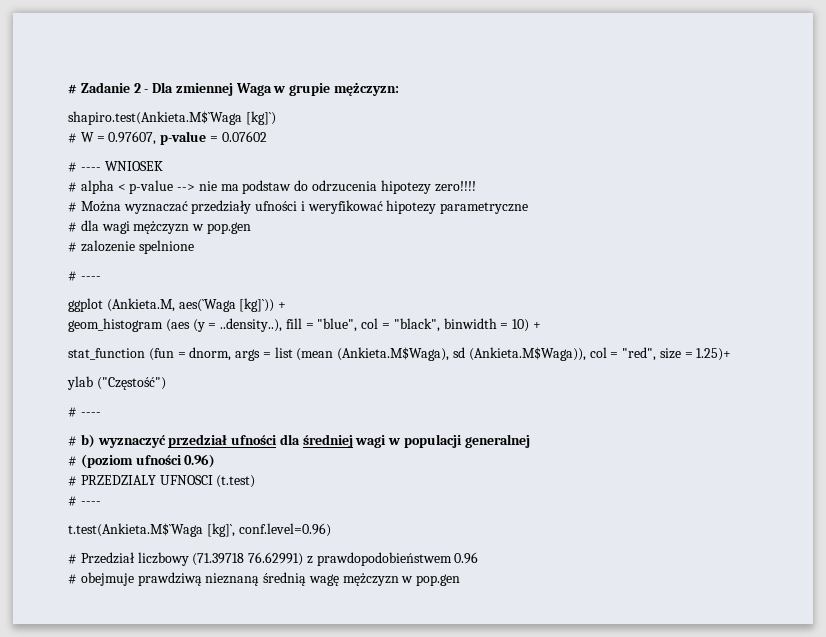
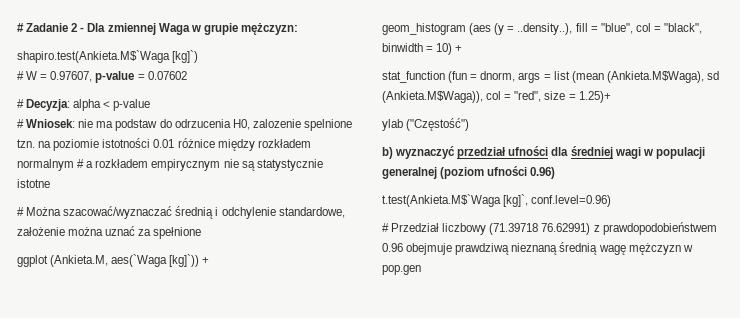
- # ---- WNIOSEK
- # alpha < p-value --> nie ma podstaw do odrzucenia hipotezy zero!!!!
- # Można wyznaczać przedziały ufności i weryfikować hipotezy parametryczne
- # dla wagi mężczyzn w pop.gen
- # zalozenie spelnione
- # ----
+ # Decyzja: alpha < p-value
+ # Wniosek: nie ma podstaw do odrzucenia H0, zalozenie spelnione tzn. na poziomie istotności 0.01 różnice między rozkładem normalnym # a rozkładem empirycznym nie są statystycznie istotne
+ # Można szacować/wyznaczać średnią i odchylenie standardowe, założenie można uznać za spełnione
  ylab ("Częstość")
- # ----
- # b) wyznaczyć przedział ufności dla średniej wagi w populacji generalnej
- # (poziom ufności 0.96)
+ b) wyznaczyć przedział ufności dla średniej wagi w populacji generalnej (poziom ufności 0.96)
- # PRZEDZIALY UFNOSCI (t.test)
- # ----
- # Przedział liczbowy (71.39718 76.62991) z prawdopodobieństwem 0.96
- # obejmuje prawdziwą nieznaną średnią wagę mężczyzn w pop.gen
+ # Przedział liczbowy (71.39718 76.62991) z prawdopodobieństwem 0.96 obejmuje prawdziwą nieznaną średnią wagę mężczyzn w pop.gen

